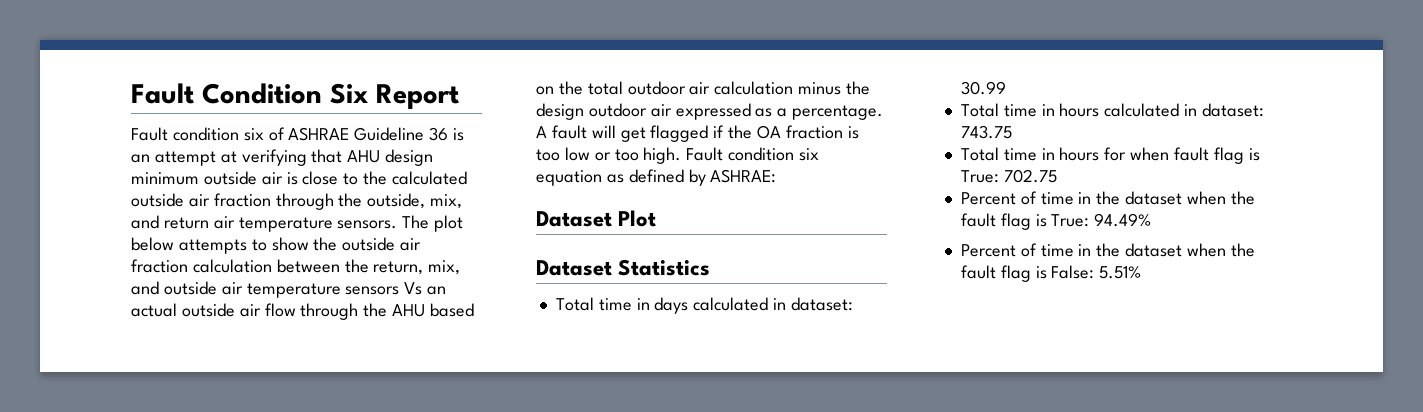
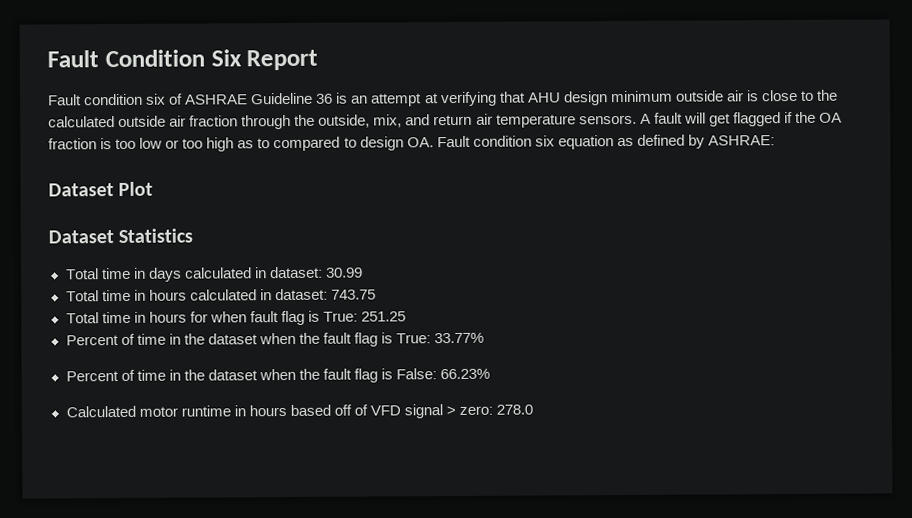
- The plot below attempts to show the outside air fraction calculation between the return, mix, and outside air temperature sensors Vs an actual outside air flow through the AHU based on the total outdoor air calculation minus the design outdoor air expressed as a percentage.
- A fault will get flagged if the OA fraction is too low or too high. Fault condition six equation as defined by ASHRAE:
+ A fault will get flagged if the OA fraction is too low or too high as to compared to design OA. Fault condition six equation as defined by ASHRAE:
- Total time in hours for when fault flag is True: 702.75
+ Total time in hours for when fault flag is True: 251.25
- Percent of time in the dataset when the fault flag is True: 94.49%
+ Percent of time in the dataset when the fault flag is True: 33.77%
- Percent of time in the dataset when the fault flag is False: 5.51%
+ Percent of time in the dataset when the fault flag is False: 66.23%
+ Calculated motor runtime in hours based off of VFD signal > zero: 278.0

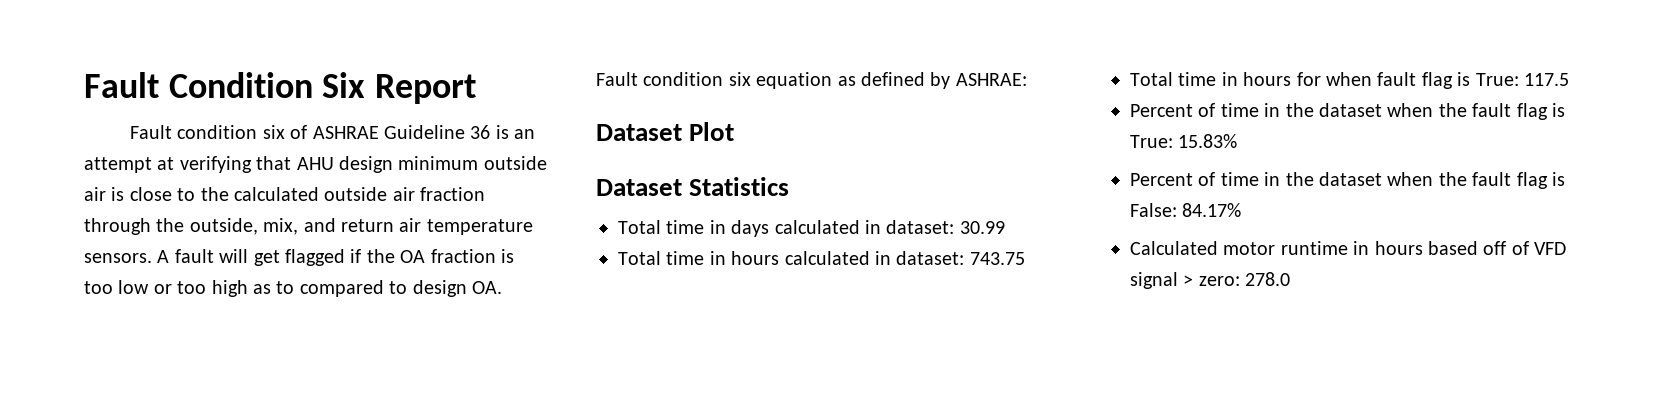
- Total time in hours for when fault flag is True: 251.25
+ Total time in hours for when fault flag is True: 117.5
- Percent of time in the dataset when the fault flag is True: 33.77%
+ Percent of time in the dataset when the fault flag is True: 15.83%
- Percent of time in the dataset when the fault flag is False: 66.23%
+ Percent of time in the dataset when the fault flag is False: 84.17%

